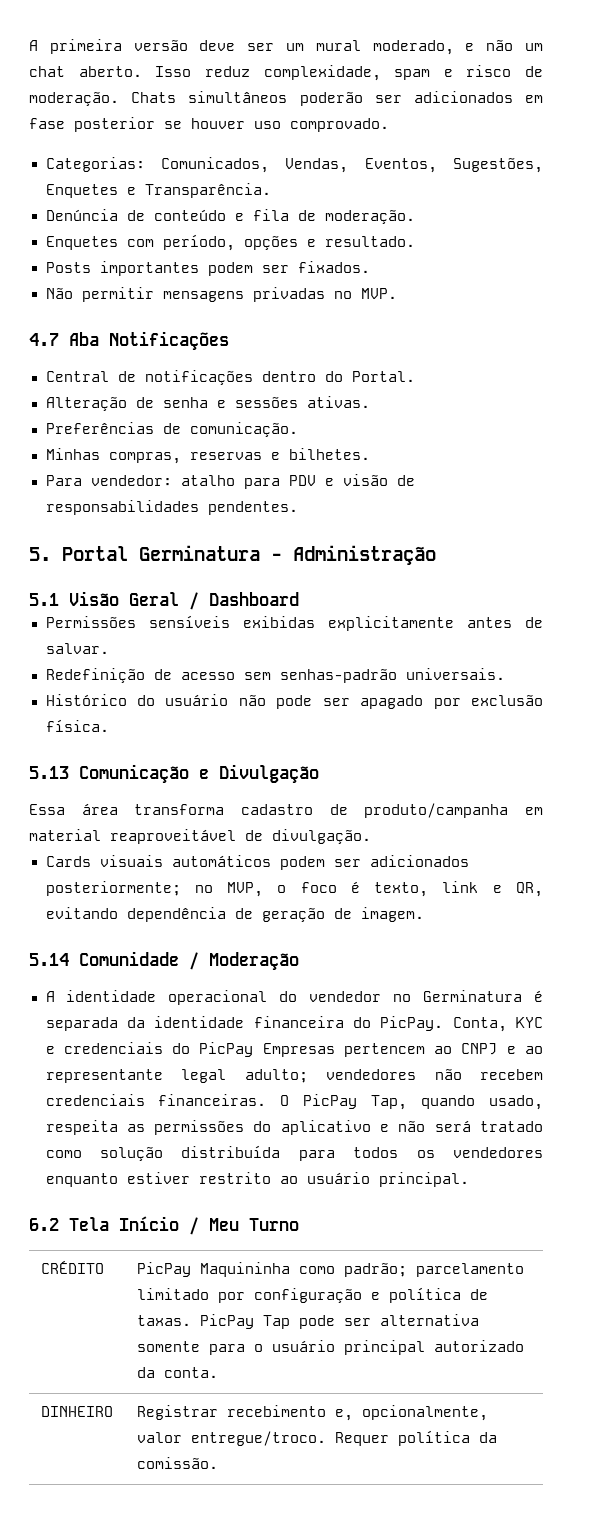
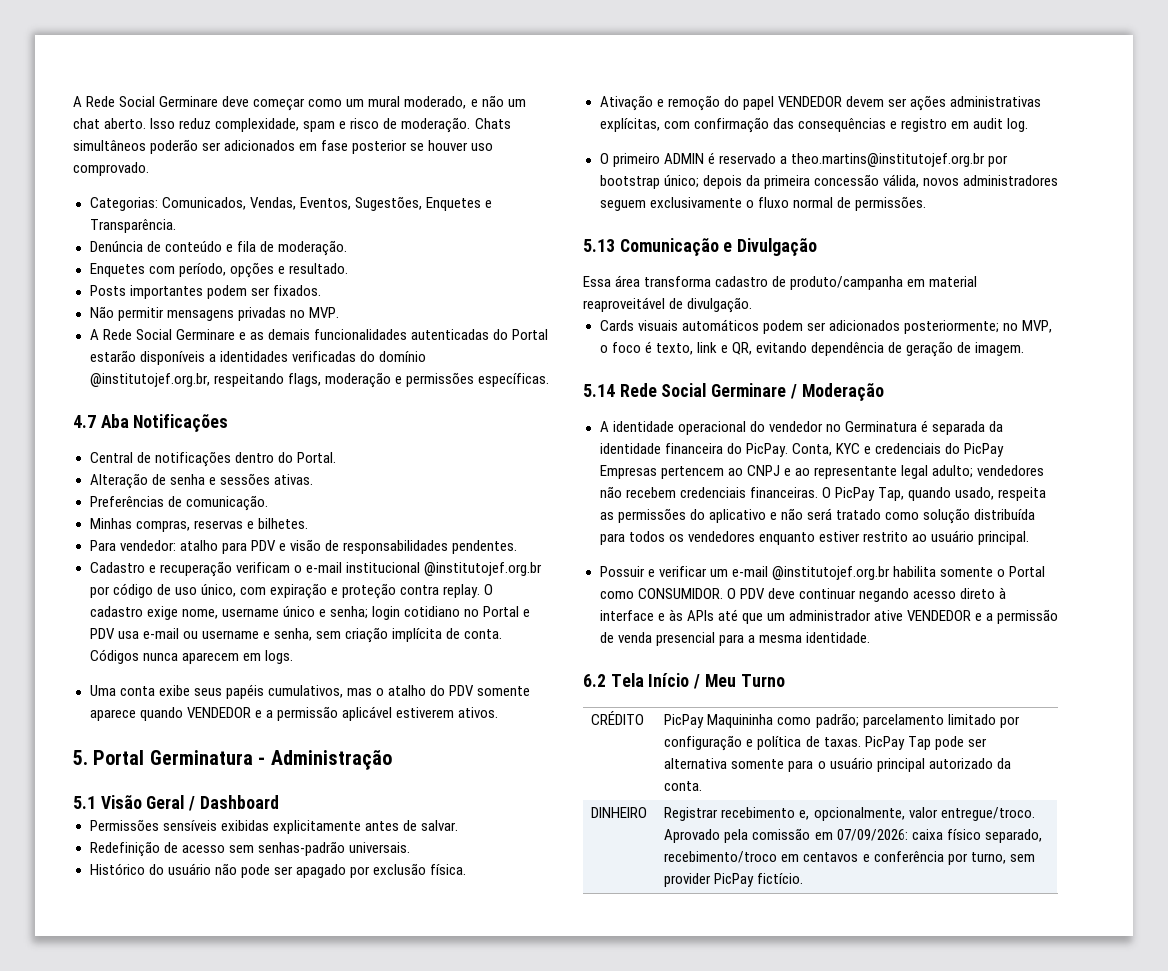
- A primeira versão deve ser um mural moderado, e não um chat aberto.
+ A Rede Social Germinare deve começar como um mural moderado, e não um chat aberto.
+ A Rede Social Germinare e as demais funcionalidades autenticadas do Portal estarão disponíveis a identidades verificadas do domínio @institutojef.org.br, respeitando flags, moderação e permissões específicas.
+ Cadastro e recuperação verificam o e-mail institucional @institutojef.org.br por código de uso único, com expiração e proteção contra replay. O cadastro exige nome, username único e senha; login cotidiano no Portal e PDV usa e-mail ou username e senha, sem criação implícita de conta. Códigos nunca aparecem em logs.
+ Uma conta exibe seus papéis cumulativos, mas o atalho do PDV somente aparece quando VENDEDOR e a permissão aplicável estiverem ativos.
+ Ativação e remoção do papel VENDEDOR devem ser ações administrativas explícitas, com confirmação das consequências e registro em audit log.
+ O primeiro ADMIN é reservado a theo.martins@institutojef.org.br por bootstrap único; depois da primeira concessão válida, novos administradores seguem exclusivamente o fluxo normal de permissões.
- 5.14 Comunidade / Moderação
+ 5.14 Rede Social Germinare / Moderação
+ Possuir e verificar um e-mail @institutojef.org.br habilita somente o Portal como CONSUMIDOR. O PDV deve continuar negando acesso direto à interface e às APIs até que um administrador ative VENDEDOR e a permissão de venda presencial para a mesma identidade.
- DINHEIRO | Registrar recebimento e, opcionalmente, valor entregue/troco. Requer política da comissão.
+ DINHEIRO | Registrar recebimento e, opcionalmente, valor entregue/troco. Aprovado pela comissão em 07/09/2026: caixa físico separado, recebimento/troco em centavos e conferência por turno, sem provider PicPay fictício.

